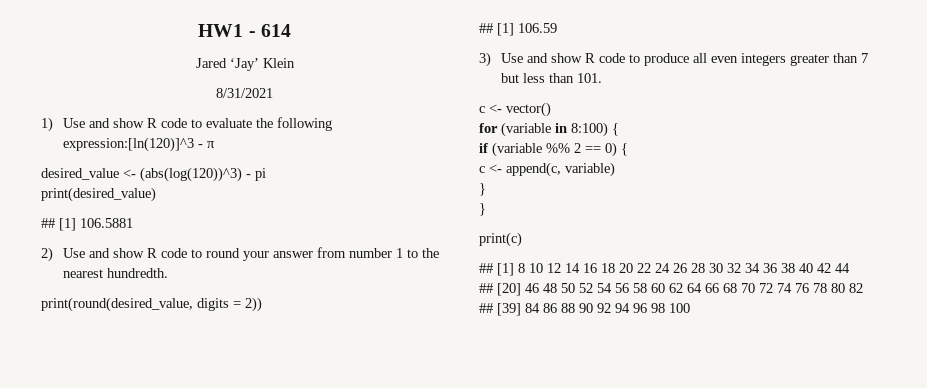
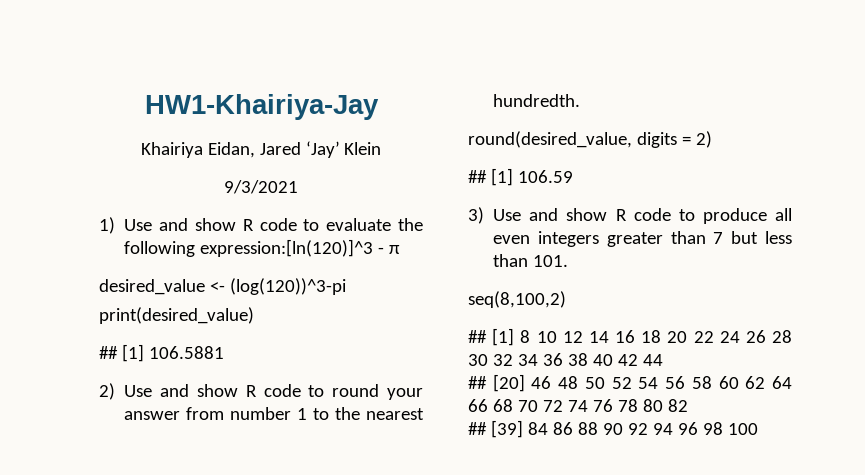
- HW1 - 614
- Jared ‘Jay’ Klein
+ HW1-Khairiya-Jay
+ Khairiya Eidan, Jared ‘Jay’ Klein
- 8/31/2021
+ 9/3/2021
- desired_value <- (abs(log(120))^3) - pi
+ desired_value <- (log(120))^3-pi
- print(round(desired_value, digits = 2))
+ round(desired_value, digits = 2)
- c <- vector()
- for (variable in 8:100) {
- if (variable %% 2 == 0) {
- c <- append(c, variable)
- }
- }
- print(c)
+ seq(8,100,2)

